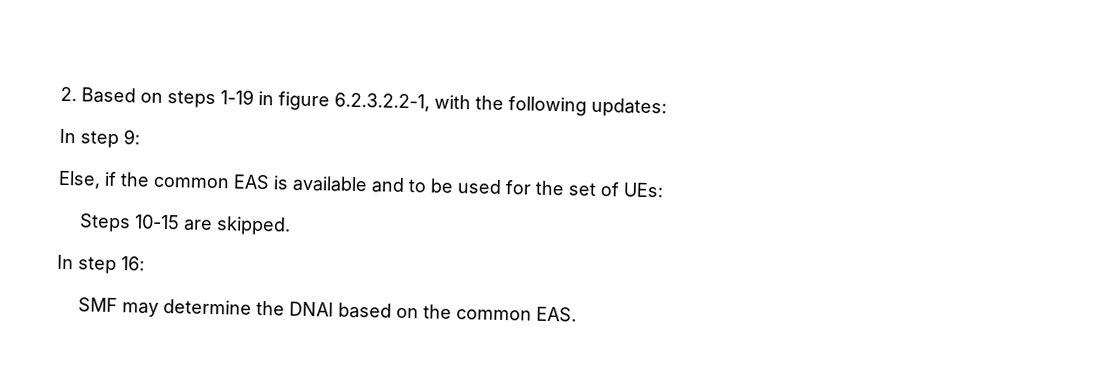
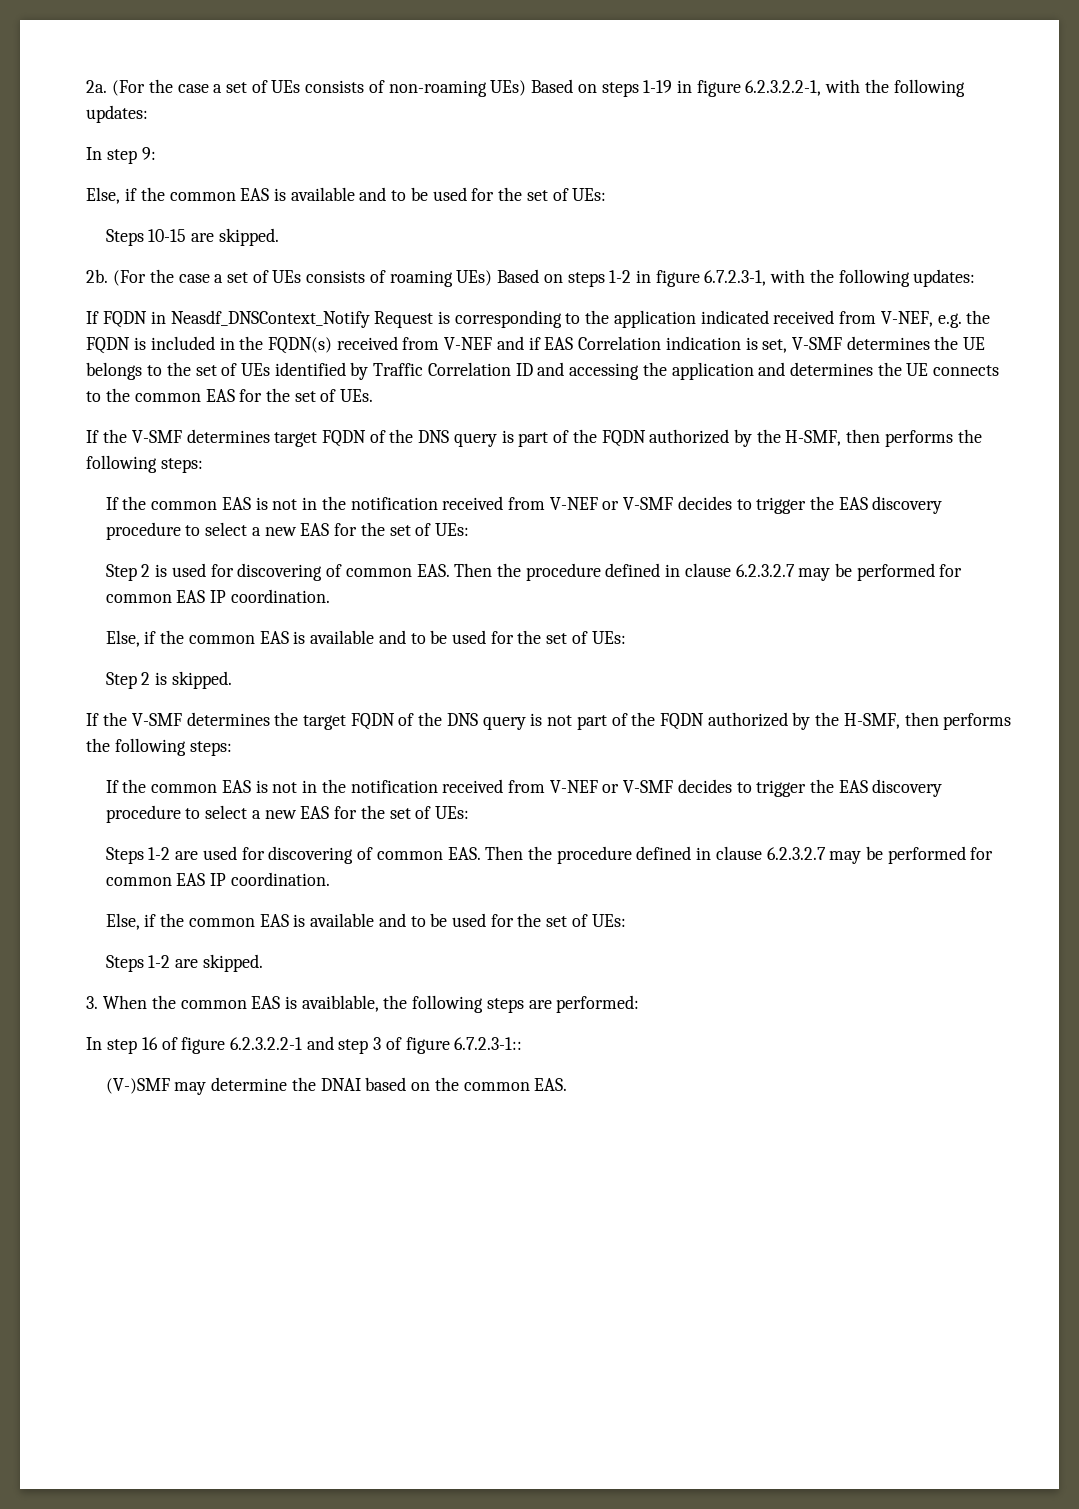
- 2. Based on steps 1-19 in figure 6.2.3.2.2-1, with the following updates:
+ 2a. (For the case a set of UEs consists of non-roaming UEs) Based on steps 1-19 in figure 6.2.3.2.2-1, with the following updates:
- In step 16:
- SMF may determine the DNAI based on the common EAS.
+ 2b. (For the case a set of UEs consists of roaming UEs) Based on steps 1-2 in figure 6.7.2.3-1, with the following updates:
+ If FQDN in Neasdf_DNSContext_Notify Request is corresponding to the application indicated received from V-NEF, e.g. the FQDN is included in the FQDN(s) received from V-NEF and if EAS Correlation indication is set, V-SMF determines the UE belongs to the set of UEs identified by Traffic Correlation ID and accessing the application and determines the UE connects to the common EAS for the set of UEs.
+ If the V-SMF determines target FQDN of the DNS query is part of the FQDN authorized by the H-SMF, then performs the following steps:
+ If the common EAS is not in the notification received from V-NEF or V-SMF decides to trigger the EAS discovery procedure to select a new EAS for the set of UEs:
+ Step 2 is used for discovering of common EAS. Then the procedure defined in clause 6.2.3.2.7 may be performed for common EAS IP coordination.
+ Else, if the common EAS is available and to be used for the set of UEs:
+ Step 2 is skipped.
+ If the V-SMF determines the target FQDN of the DNS query is not part of the FQDN authorized by the H-SMF, then performs the following steps:
+ If the common EAS is not in the notification received from V-NEF or V-SMF decides to trigger the EAS discovery procedure to select a new EAS for the set of UEs:
+ Steps 1-2 are used for discovering of common EAS. Then the procedure defined in clause 6.2.3.2.7 may be performed for common EAS IP coordination.
+ Else, if the common EAS is available and to be used for the set of UEs:
+ Steps 1-2 are skipped.
+ 3. When the common EAS is avaiblable, the following steps are performed:
+ In step 16 of figure 6.2.3.2.2-1 and step 3 of figure 6.7.2.3-1::
+ (V-)SMF may determine the DNAI based on the common EAS.

